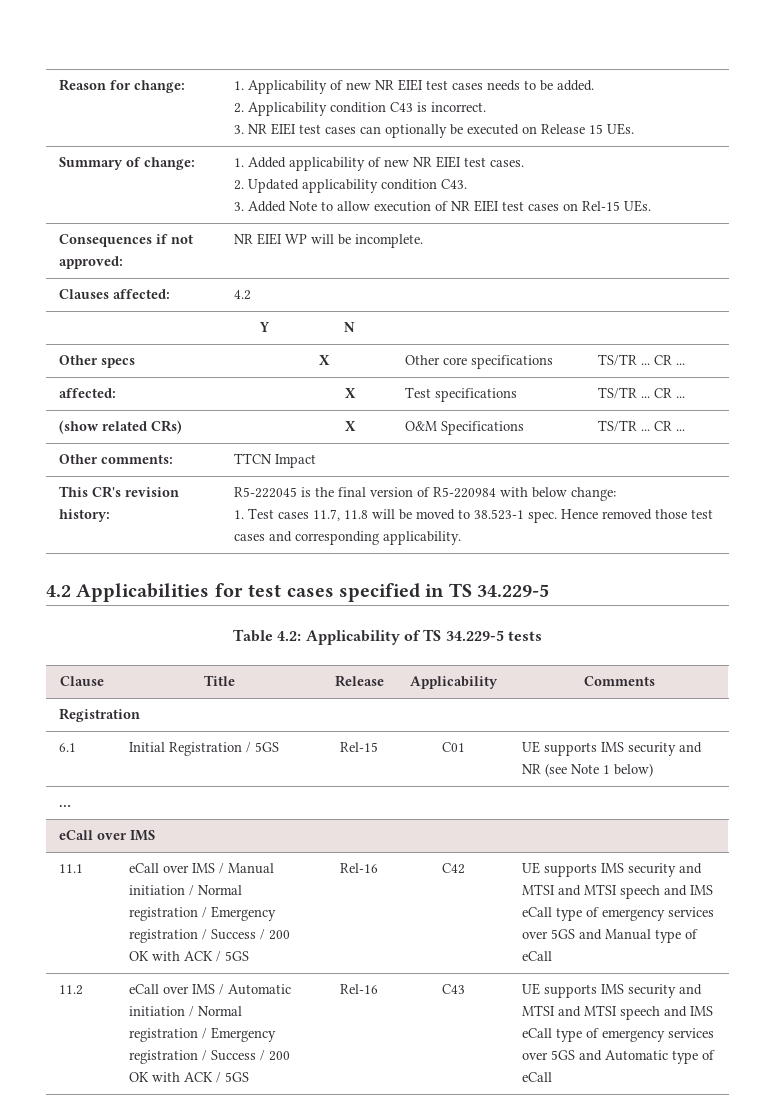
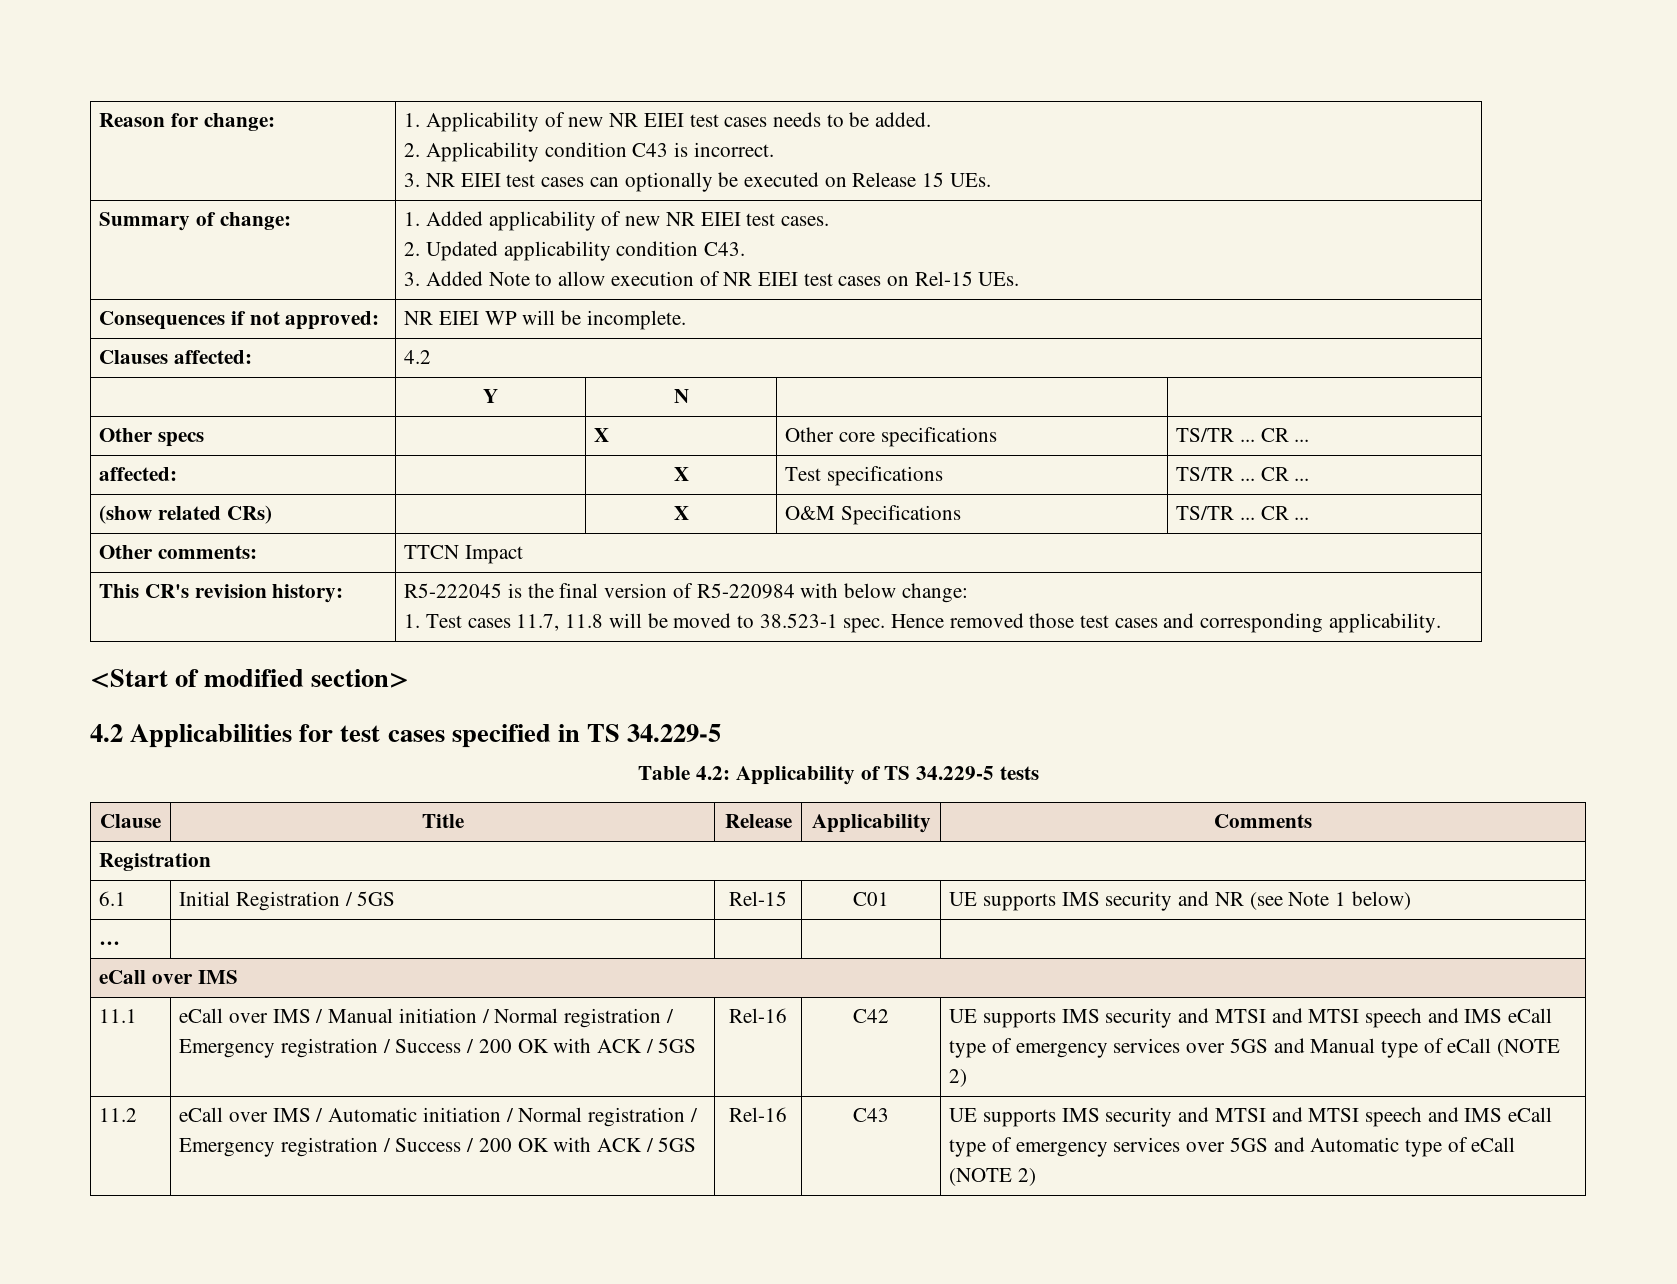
+ <Start of modified section>
- UE supports IMS security and MTSI and MTSI speech and IMS eCall type of emergency services over 5GS and Manual type of eCall
+ UE supports IMS security and MTSI and MTSI speech and IMS eCall type of emergency services over 5GS and Manual type of eCall (NOTE 2)
- UE supports IMS security and MTSI and MTSI speech and IMS eCall type of emergency services over 5GS and Automatic type of eCall
+ UE supports IMS security and MTSI and MTSI speech and IMS eCall type of emergency services over 5GS and Automatic type of eCall (NOTE 2)

